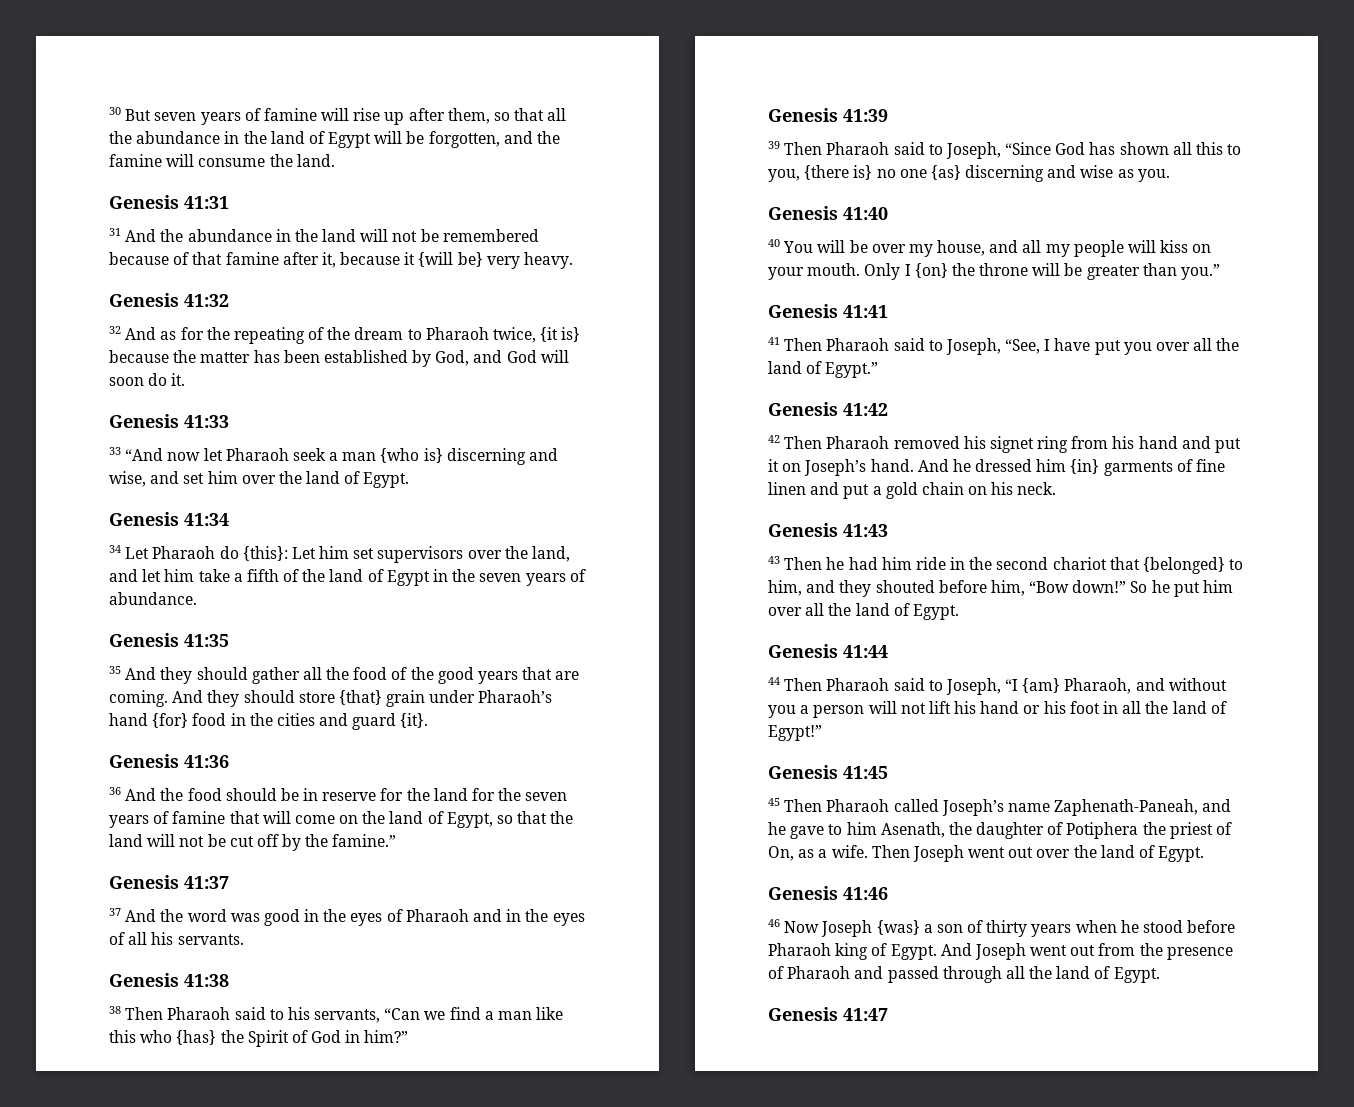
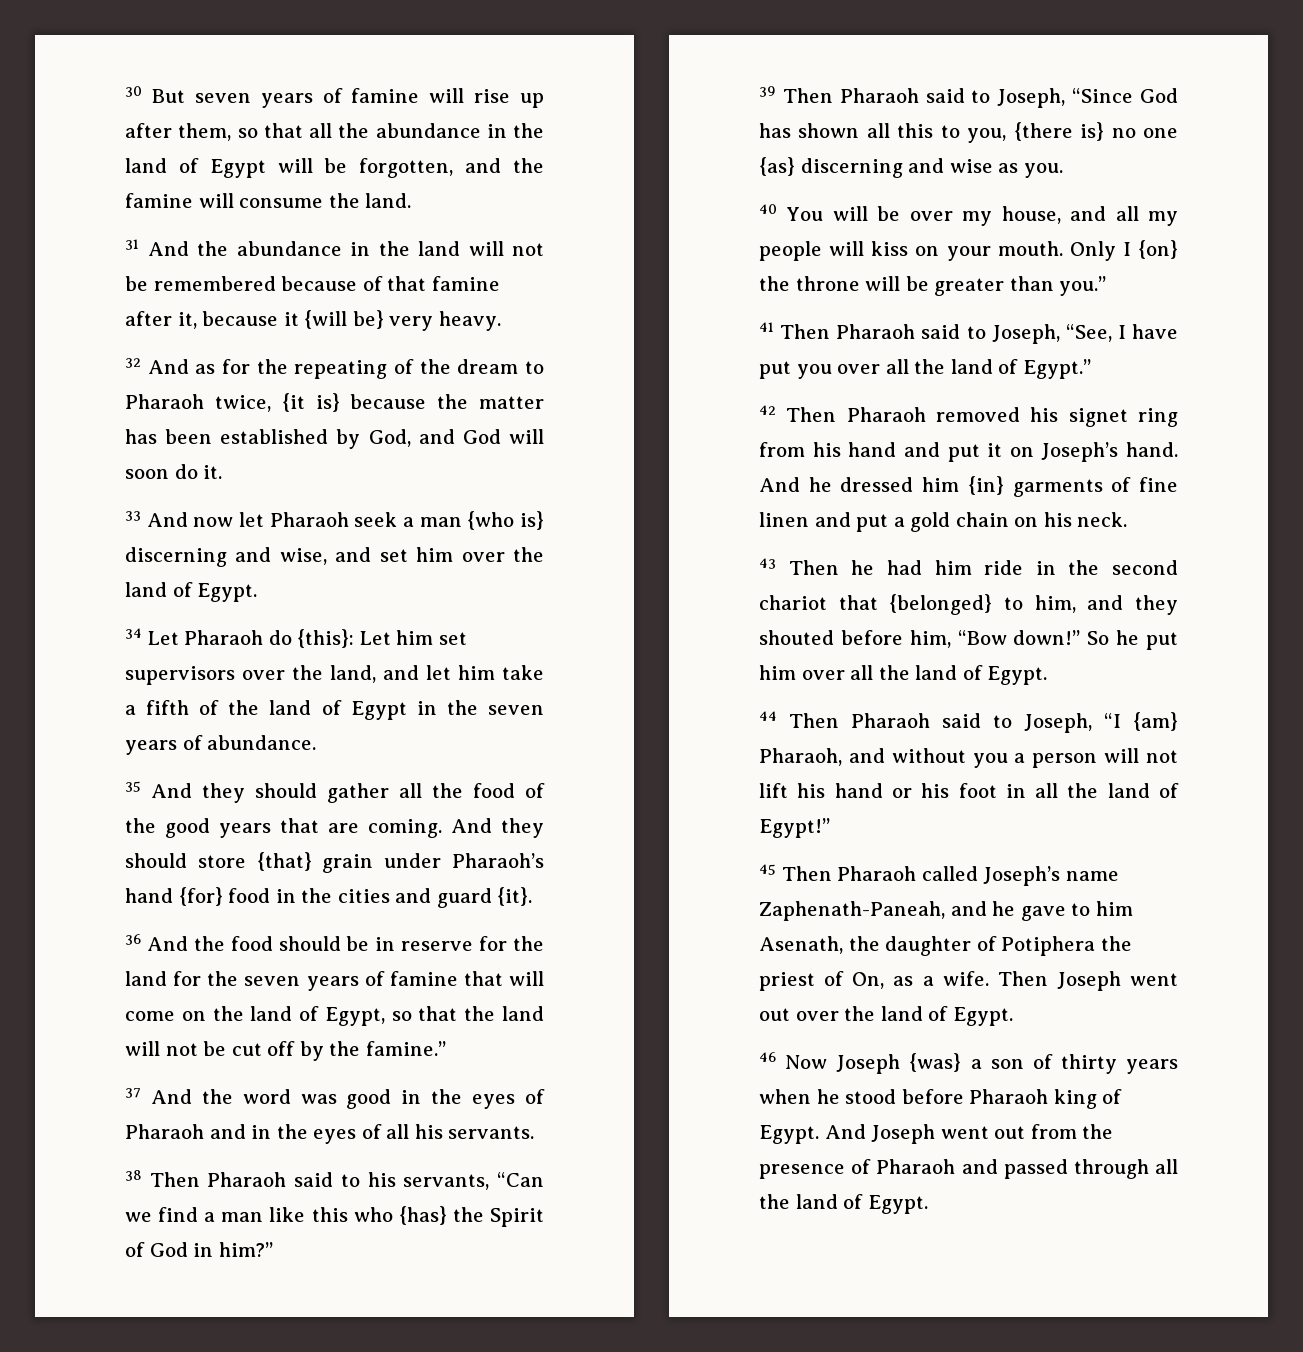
- Genesis 41:31
- Genesis 41:32
- Genesis 41:33
- 33 “And now let Pharaoh seek a man {who is} discerning and wise, and set him over the land of Egypt.
+ 33 And now let Pharaoh seek a man {who is} discerning and wise, and set him over the land of Egypt.
- Genesis 41:34
- Genesis 41:35
- Genesis 41:36
- Genesis 41:37
- Genesis 41:38
- Genesis 41:39
- Genesis 41:40
- Genesis 41:41
- Genesis 41:42
- Genesis 41:43
- Genesis 41:44
- Genesis 41:45
- Genesis 41:46
- Genesis 41:47

